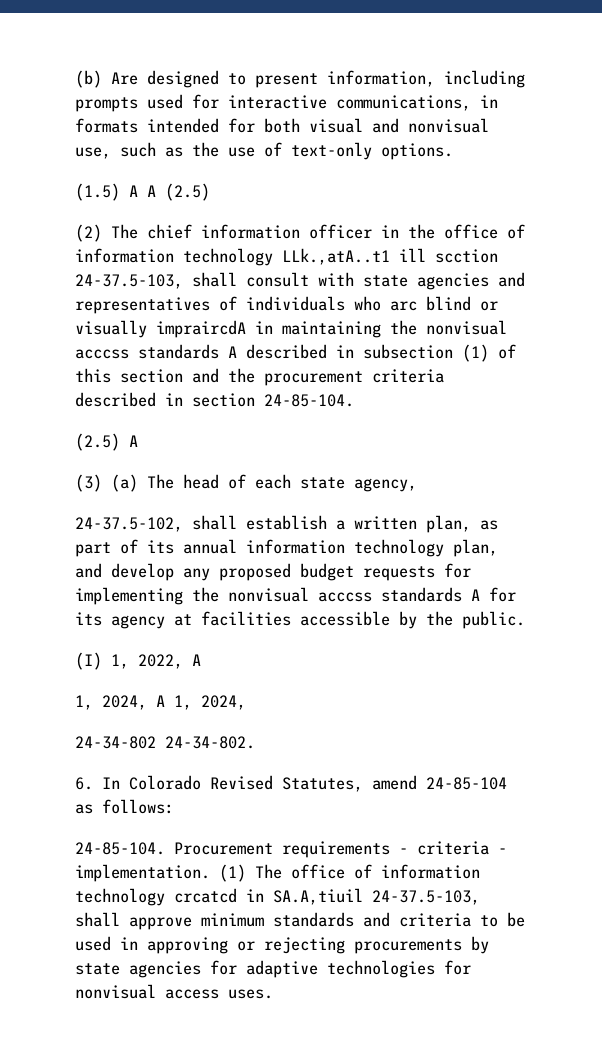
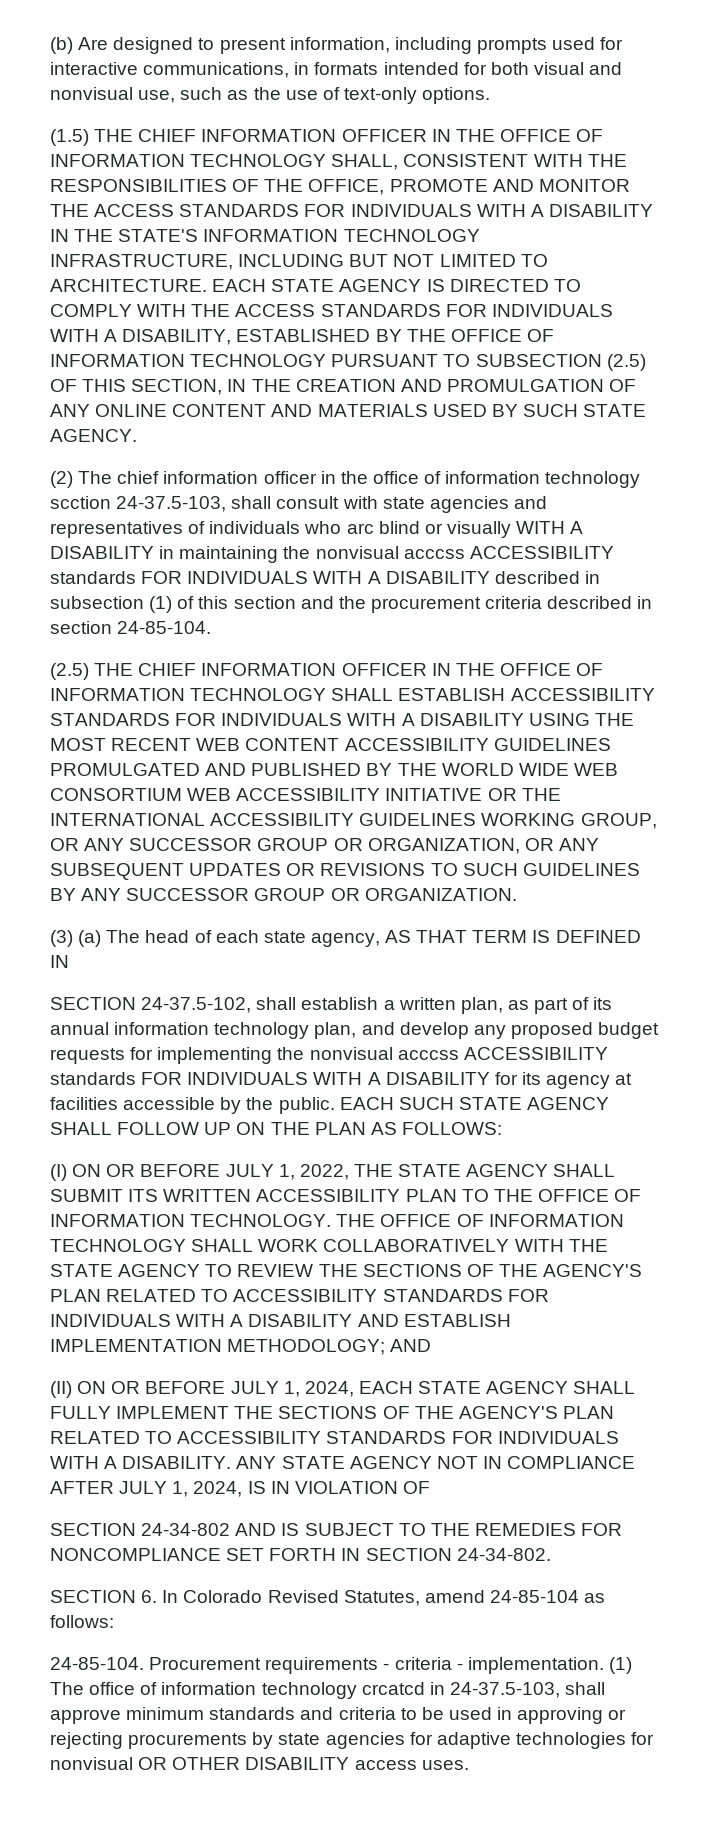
- (1.5) A A (2.5)
+ (1.5) THE CHIEF INFORMATION OFFICER IN THE OFFICE OF INFORMATION TECHNOLOGY SHALL, CONSISTENT WITH THE RESPONSIBILITIES OF THE OFFICE, PROMOTE AND MONITOR THE ACCESS STANDARDS FOR INDIVIDUALS WITH A DISABILITY IN THE STATE'S INFORMATION TECHNOLOGY INFRASTRUCTURE, INCLUDING BUT NOT LIMITED TO ARCHITECTURE. EACH STATE AGENCY IS DIRECTED TO COMPLY WITH THE ACCESS STANDARDS FOR INDIVIDUALS WITH A DISABILITY, ESTABLISHED BY THE OFFICE OF INFORMATION TECHNOLOGY PURSUANT TO SUBSECTION (2.5) OF THIS SECTION, IN THE CREATION AND PROMULGATION OF ANY ONLINE CONTENT AND MATERIALS USED BY SUCH STATE AGENCY.
- (2) The chief information officer in the office of information technology LLk.,atA..t1 ill scction 24-37.5-103, shall consult with state agencies and representatives of individuals who arc blind or visually impraircdA in maintaining the nonvisual acccss standards A described in subsection (1) of this section and the procurement criteria described in section 24-85-104.
+ (2) The chief information officer in the office of information technology scction 24-37.5-103, shall consult with state agencies and representatives of individuals who arc blind or visually WITH A DISABILITY in maintaining the nonvisual acccss ACCESSIBILITY standards FOR INDIVIDUALS WITH A DISABILITY described in subsection (1) of this section and the procurement criteria described in section 24-85-104.
- (2.5) A
+ (2.5) THE CHIEF INFORMATION OFFICER IN THE OFFICE OF INFORMATION TECHNOLOGY SHALL ESTABLISH ACCESSIBILITY STANDARDS FOR INDIVIDUALS WITH A DISABILITY USING THE MOST RECENT WEB CONTENT ACCESSIBILITY GUIDELINES PROMULGATED AND PUBLISHED BY THE WORLD WIDE WEB CONSORTIUM WEB ACCESSIBILITY INITIATIVE OR THE INTERNATIONAL ACCESSIBILITY GUIDELINES WORKING GROUP, OR ANY SUCCESSOR GROUP OR ORGANIZATION, OR ANY SUBSEQUENT UPDATES OR REVISIONS TO SUCH GUIDELINES BY ANY SUCCESSOR GROUP OR ORGANIZATION.
- (3) (a) The head of each state agency,
- 24-37.5-102, shall establish a written plan, as part of its annual information technology plan, and develop any proposed budget requests for implementing the nonvisual acccss standards A for its agency at facilities accessible by the public.
- (I) 1, 2022, A
- 1, 2024, A 1, 2024,
- 24-34-802 24-34-802.
+ (3) (a) The head of each state agency, AS THAT TERM IS DEFINED IN
+ SECTION 24-37.5-102, shall establish a written plan, as part of its annual information technology plan, and develop any proposed budget requests for implementing the nonvisual acccss ACCESSIBILITY standards FOR INDIVIDUALS WITH A DISABILITY for its agency at facilities accessible by the public. EACH SUCH STATE AGENCY SHALL FOLLOW UP ON THE PLAN AS FOLLOWS:
+ (I) ON OR BEFORE JULY 1, 2022, THE STATE AGENCY SHALL SUBMIT ITS WRITTEN ACCESSIBILITY PLAN TO THE OFFICE OF INFORMATION TECHNOLOGY. THE OFFICE OF INFORMATION TECHNOLOGY SHALL WORK COLLABORATIVELY WITH THE STATE AGENCY TO REVIEW THE SECTIONS OF THE AGENCY'S PLAN RELATED TO ACCESSIBILITY STANDARDS FOR INDIVIDUALS WITH A DISABILITY AND ESTABLISH IMPLEMENTATION METHODOLOGY; AND
+ (II) ON OR BEFORE JULY 1, 2024, EACH STATE AGENCY SHALL FULLY IMPLEMENT THE SECTIONS OF THE AGENCY'S PLAN RELATED TO ACCESSIBILITY STANDARDS FOR INDIVIDUALS WITH A DISABILITY. ANY STATE AGENCY NOT IN COMPLIANCE AFTER JULY 1, 2024, IS IN VIOLATION OF
+ SECTION 24-34-802 AND IS SUBJECT TO THE REMEDIES FOR NONCOMPLIANCE SET FORTH IN SECTION 24-34-802.
- 6. In Colorado Revised Statutes, amend 24-85-104 as follows:
+ SECTION 6. In Colorado Revised Statutes, amend 24-85-104 as follows:
- (1) The office of information technology crcatcd in SA.A,tiuil 24-37.5-103, shall approve minimum standards and criteria to be used in approving or rejecting procurements by state agencies for adaptive technologies for nonvisual access uses.
+ (1) The office of information technology crcatcd in 24-37.5-103, shall approve minimum standards and criteria to be used in approving or rejecting procurements by state agencies for adaptive technologies for nonvisual OR OTHER DISABILITY access uses.

